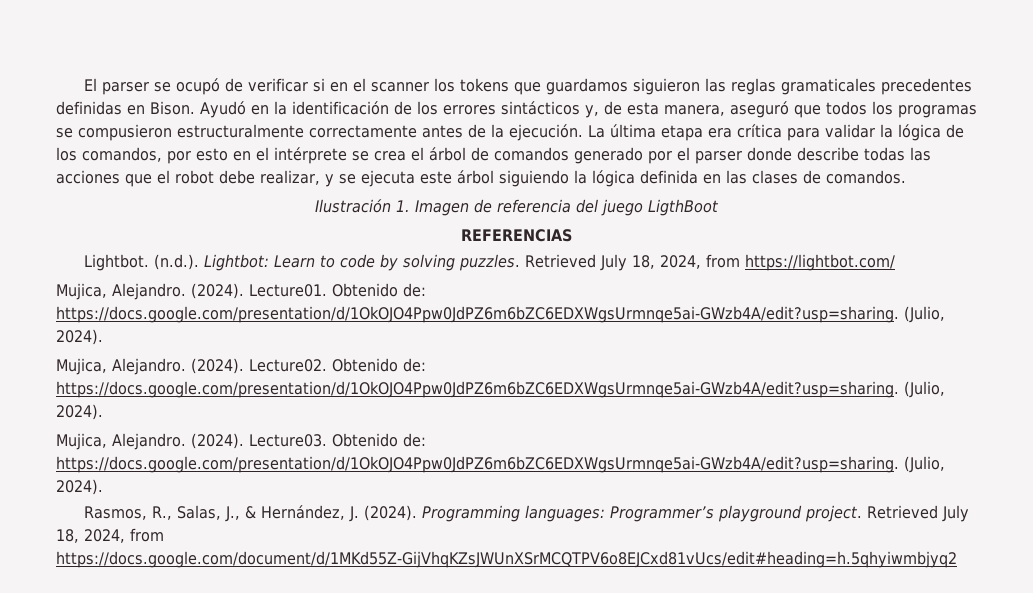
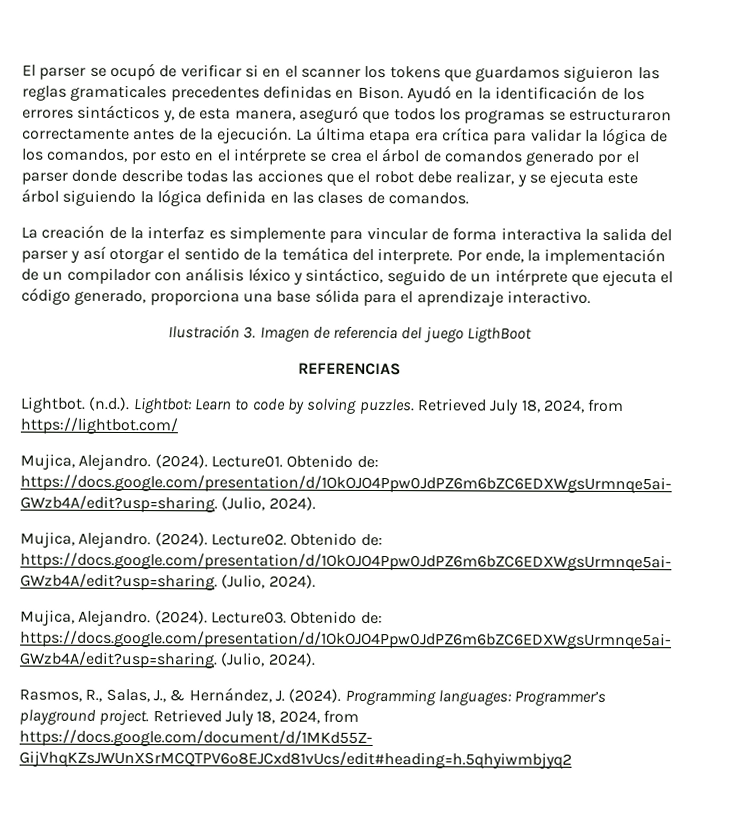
- Ayudó en la identificación de los errores sintácticos y, de esta manera, aseguró que todos los programas se compusieron estructuralmente correctamente antes de la ejecución.
+ Ayudó en la identificación de los errores sintácticos y, de esta manera, aseguró que todos los programas se estructuraron correctamente antes de la ejecución.
+ La creación de la interfaz es simplemente para vincular de forma interactiva la salida del parser y así otorgar el sentido de la temática del interprete. Por ende, la implementación de un compilador con análisis léxico y sintáctico, seguido de un intérprete que ejecuta el código generado, proporciona una base sólida para el aprendizaje interactivo.
- Ilustración 1. Imagen de referencia del juego LigthBoot
+ Ilustración 3. Imagen de referencia del juego LigthBoot

